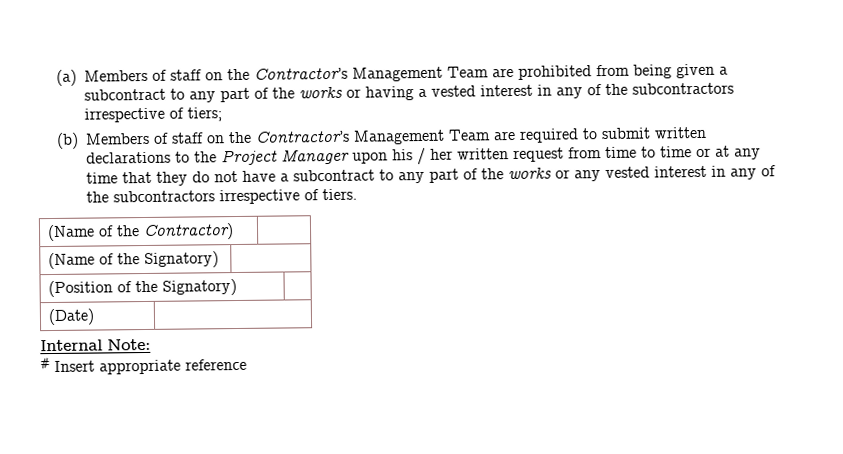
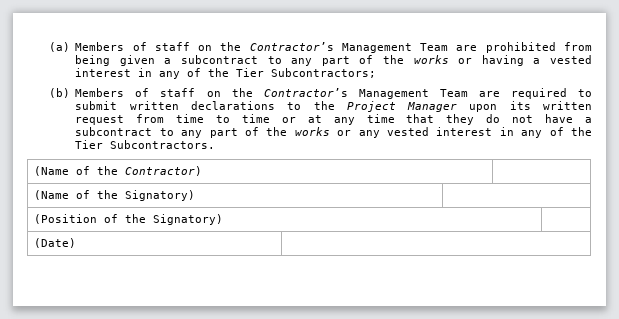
- (a) Members of staff on the Contractor’s Management Team are prohibited from being given a subcontract to any part of the works or having a vested interest in any of the subcontractors irrespective of tiers;
+ (a) Members of staff on the Contractor’s Management Team are prohibited from being given a subcontract to any part of the works or having a vested interest in any of the Tier Subcontractors;
- (b) Members of staff on the Contractor’s Management Team are required to submit written declarations to the Project Manager upon his / her written request from time to time or at any time that they do not have a subcontract to any part of the works or any vested interest in any of the subcontractors irrespective of tiers.
+ (b) Members of staff on the Contractor’s Management Team are required to submit written declarations to the Project Manager upon its written request from time to time or at any time that they do not have a subcontract to any part of the works or any vested interest in any of the Tier Subcontractors.
- Internal Note:
- # Insert appropriate reference

